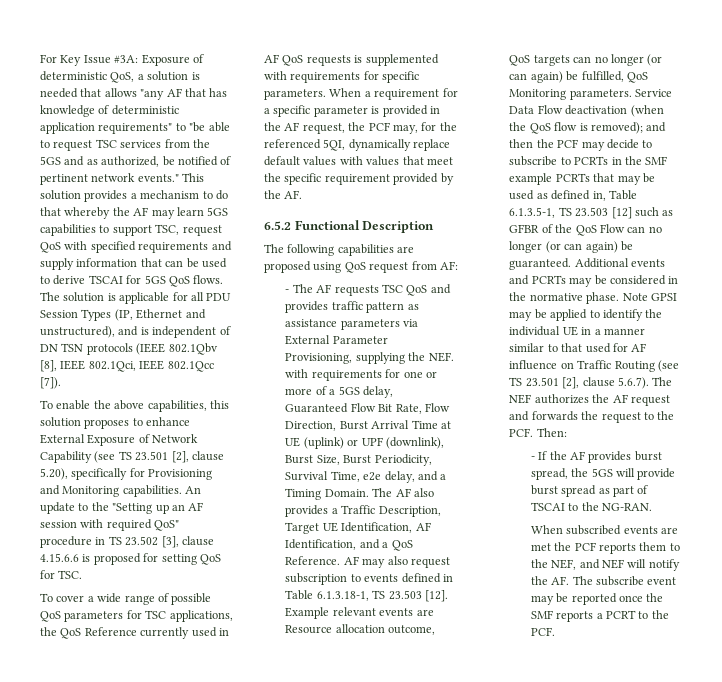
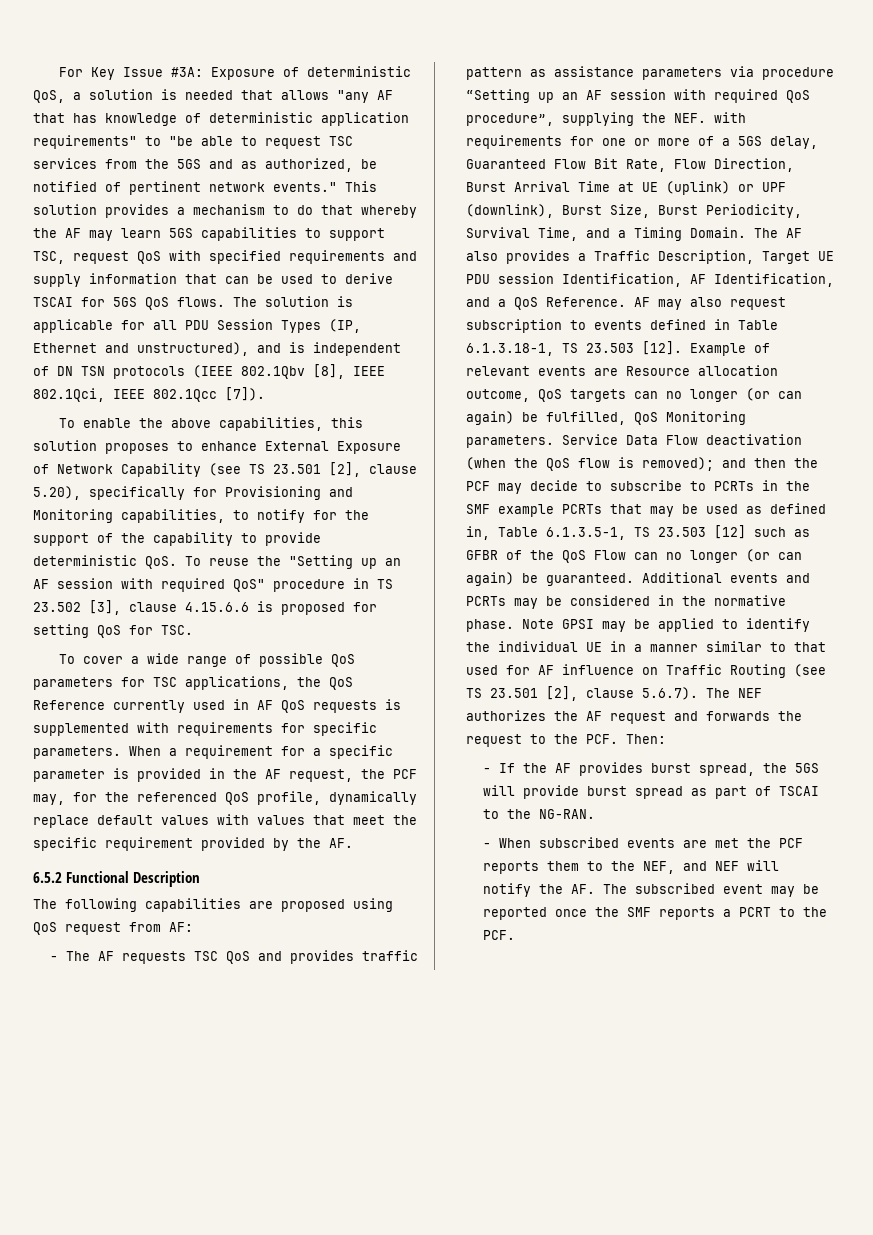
- To enable the above capabilities, this solution proposes to enhance External Exposure of Network Capability (see TS 23.501 [2], clause 5.20), specifically for Provisioning and Monitoring capabilities. An update to the "Setting up an AF session with required QoS" procedure in TS 23.502 [3], clause 4.15.6.6 is proposed for setting QoS for TSC.
+ To enable the above capabilities, this solution proposes to enhance External Exposure of Network Capability (see TS 23.501 [2], clause 5.20), specifically for Provisioning and Monitoring capabilities, to notify for the support of the capability to provide deterministic QoS. To reuse the "Setting up an AF session with required QoS" procedure in TS 23.502 [3], clause 4.15.6.6 is proposed for setting QoS for TSC.
- When a requirement for a specific parameter is provided in the AF request, the PCF may, for the referenced 5QI, dynamically replace default values with values that meet the specific requirement provided by the AF.
+ When a requirement for a specific parameter is provided in the AF request, the PCF may, for the referenced QoS profile, dynamically replace default values with values that meet the specific requirement provided by the AF.
- - The AF requests TSC QoS and provides traffic pattern as assistance parameters via External Parameter Provisioning, supplying the NEF. with requirements for one or more of a 5GS delay, Guaranteed Flow Bit Rate, Flow Direction, Burst Arrival Time at UE (uplink) or UPF (downlink), Burst Size, Burst Periodicity, Survival Time, e2e delay, and a Timing Domain.
+ - The AF requests TSC QoS and provides traffic pattern as assistance parameters via procedure “Setting up an AF session with required QoS procedure”, supplying the NEF. with requirements for one or more of a 5GS delay, Guaranteed Flow Bit Rate, Flow Direction, Burst Arrival Time at UE (uplink) or UPF (downlink), Burst Size, Burst Periodicity, Survival Time, and a Timing Domain.
- The AF also provides a Traffic Description, Target UE Identification, AF Identification, and a QoS Reference.
+ The AF also provides a Traffic Description, Target UE PDU session Identification, AF Identification, and a QoS Reference.
- Example relevant events are Resource allocation outcome, QoS targets can no longer (or can again) be fulfilled, QoS Monitoring parameters.
+ Example of relevant events are Resource allocation outcome, QoS targets can no longer (or can again) be fulfilled, QoS Monitoring parameters.
- When subscribed events are met the PCF reports them to the NEF, and NEF will notify the AF. The subscribe event may be reported once the SMF reports a PCRT to the PCF.
+ - When subscribed events are met the PCF reports them to the NEF, and NEF will notify the AF. The subscribed event may be reported once the SMF reports a PCRT to the PCF.

